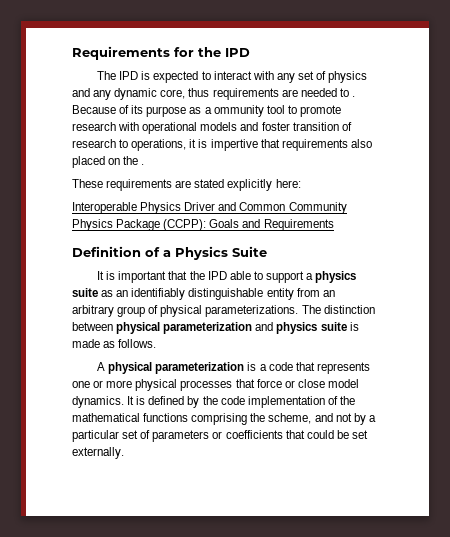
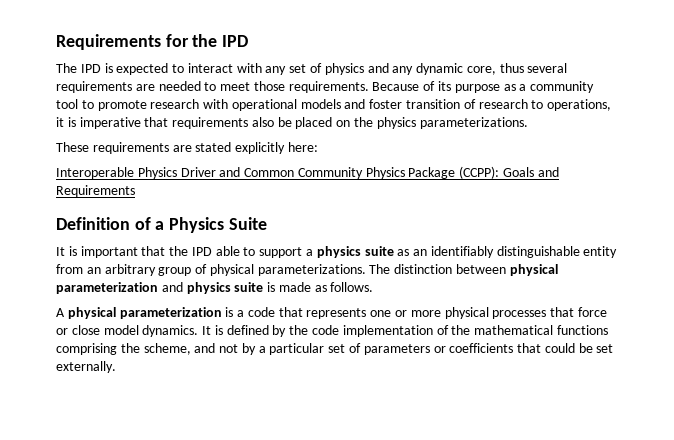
- The IPD is expected to interact with any set of physics and any dynamic core, thus requirements are needed to .
+ The IPD is expected to interact with any set of physics and any dynamic core, thus several requirements are needed to meet those requirements.
- Because of its purpose as a ommunity tool to promote research with operational models and foster transition of research to operations, it is impertive that requirements also placed on the .
+ Because of its purpose as a community tool to promote research with operational models and foster transition of research to operations, it is imperative that requirements also be placed on the physics parameterizations.

